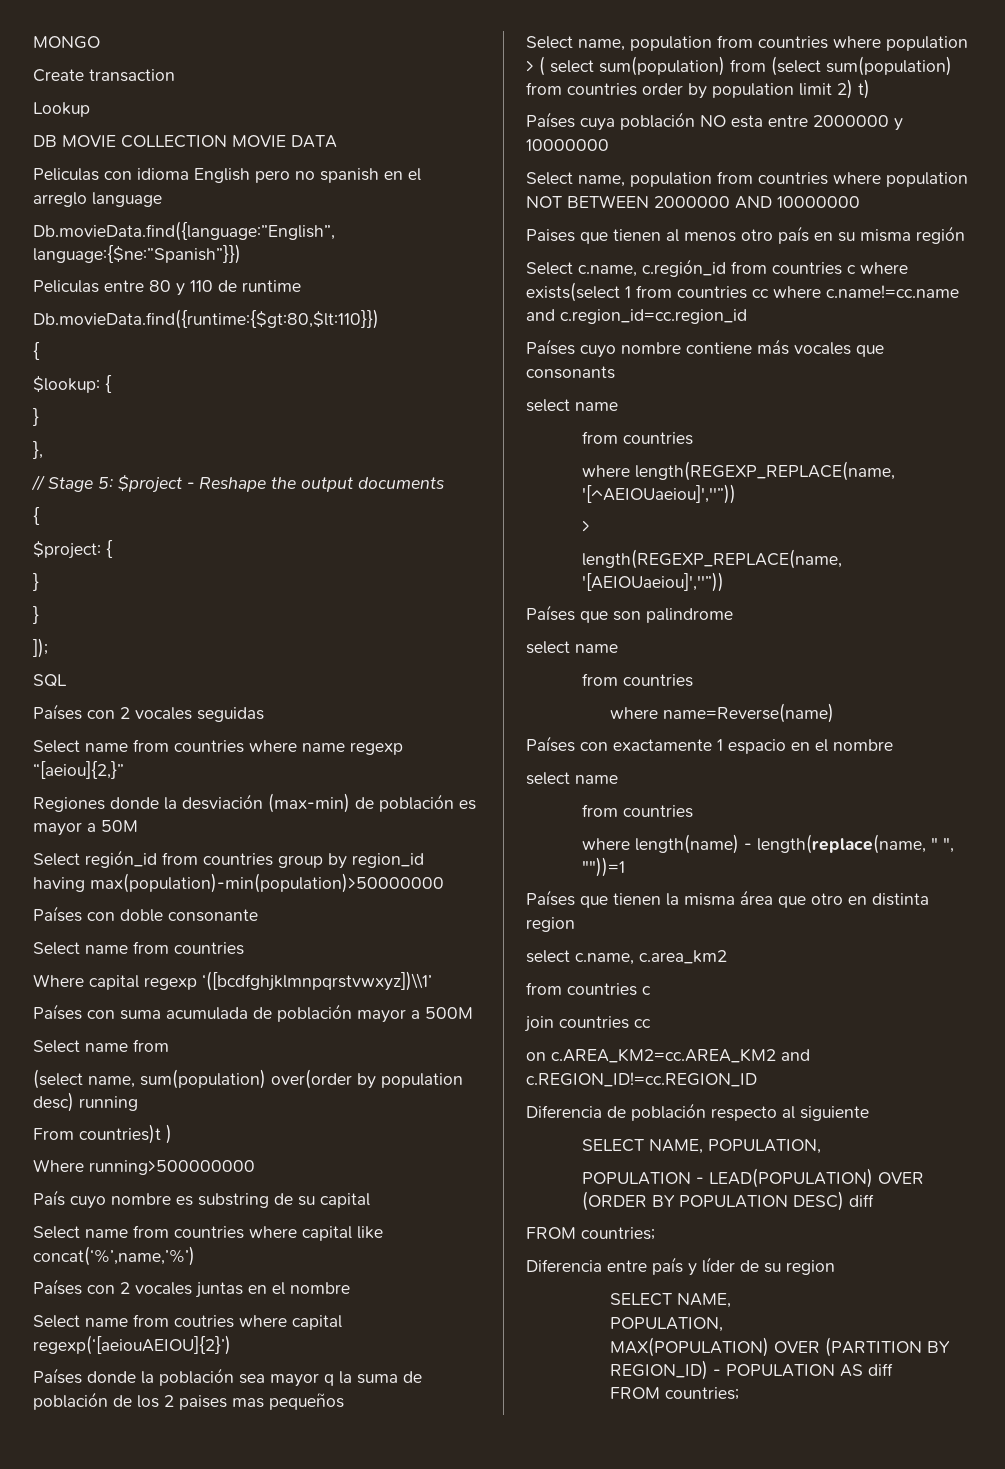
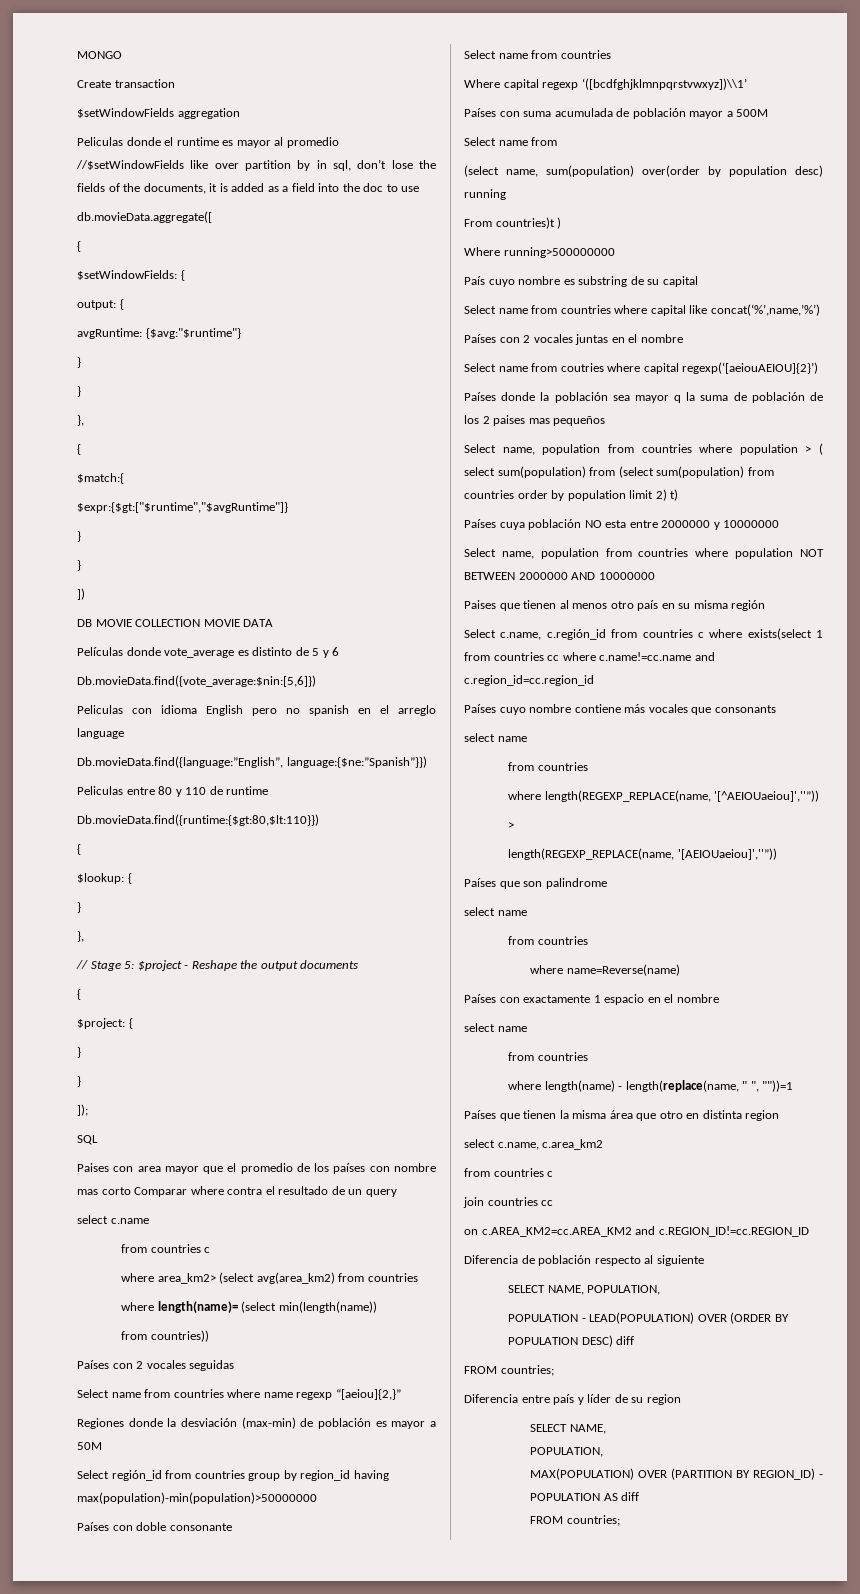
- Lookup
+ $setWindowFields aggregation
+ Peliculas donde el runtime es mayor al promedio //$setWindowFields like over partition by in sql, don’t lose the fields of the documents, it is added as a field into the doc to use
+ db.movieData.aggregate([
+ {
+ $setWindowFields: {
+ output: {
+ avgRuntime: {$avg:"$runtime"}
+ }
+ }
+ },
+ {
+ $match:{
+ $expr:{$gt:["$runtime","$avgRuntime"]}
+ }
+ }
+ ])
+ Películas donde vote_average es distinto de 5 y 6
+ Db.movieData.find({vote_average:$nin:[5,6]})
+ Paises con area mayor que el promedio de los países con nombre mas corto Comparar where contra el resultado de un query
+ select c.name
+ from countries c
+ where area_km2> (select avg(area_km2) from countries
+ where length(name)= (select min(length(name))
+ from countries))

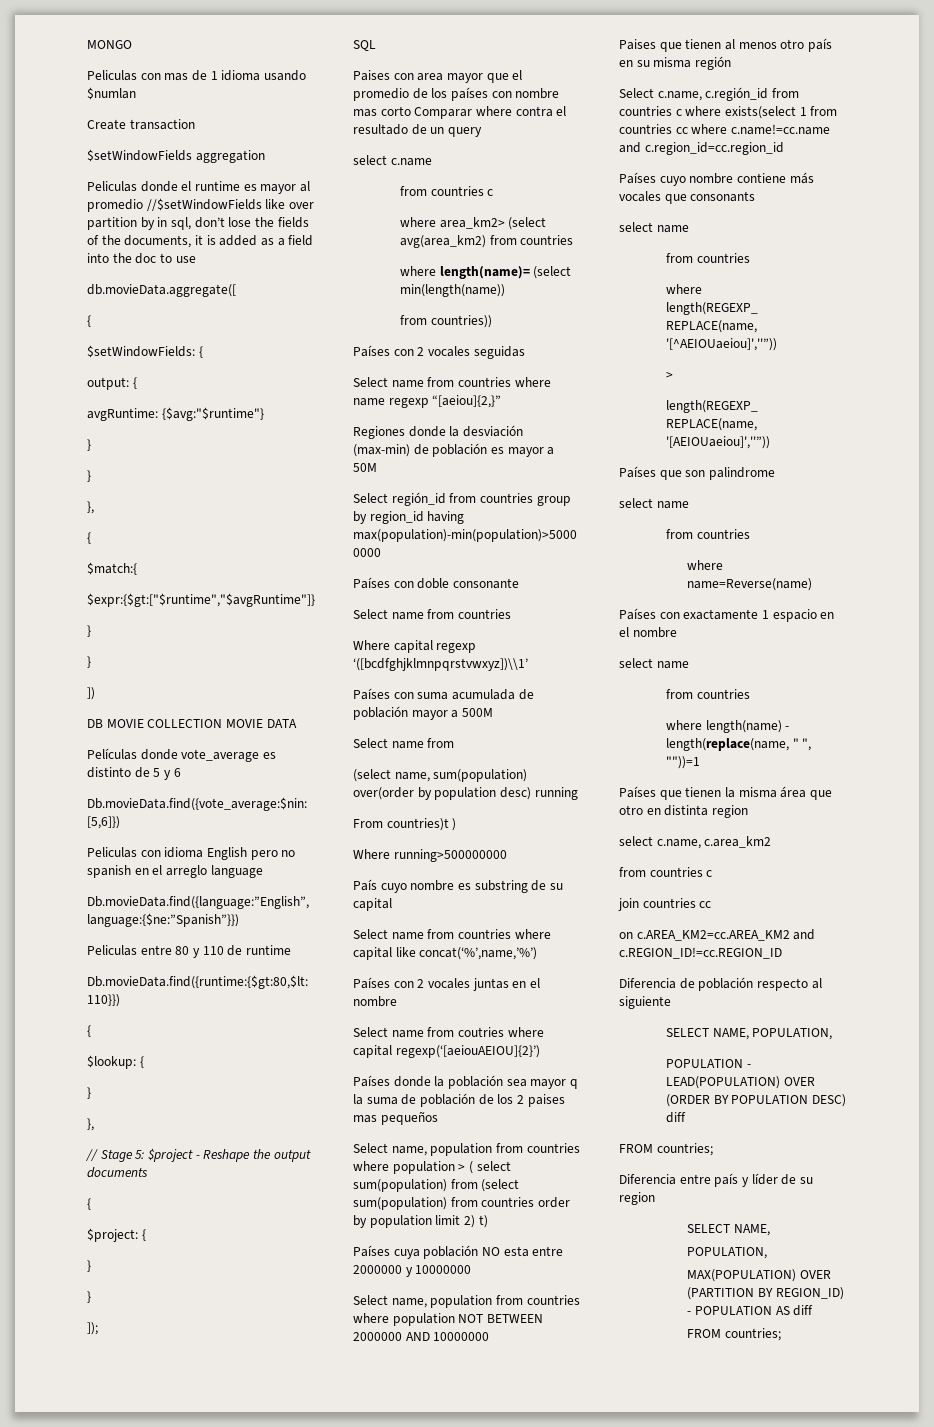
+ Peliculas con mas de 1 idioma usando $numlan

